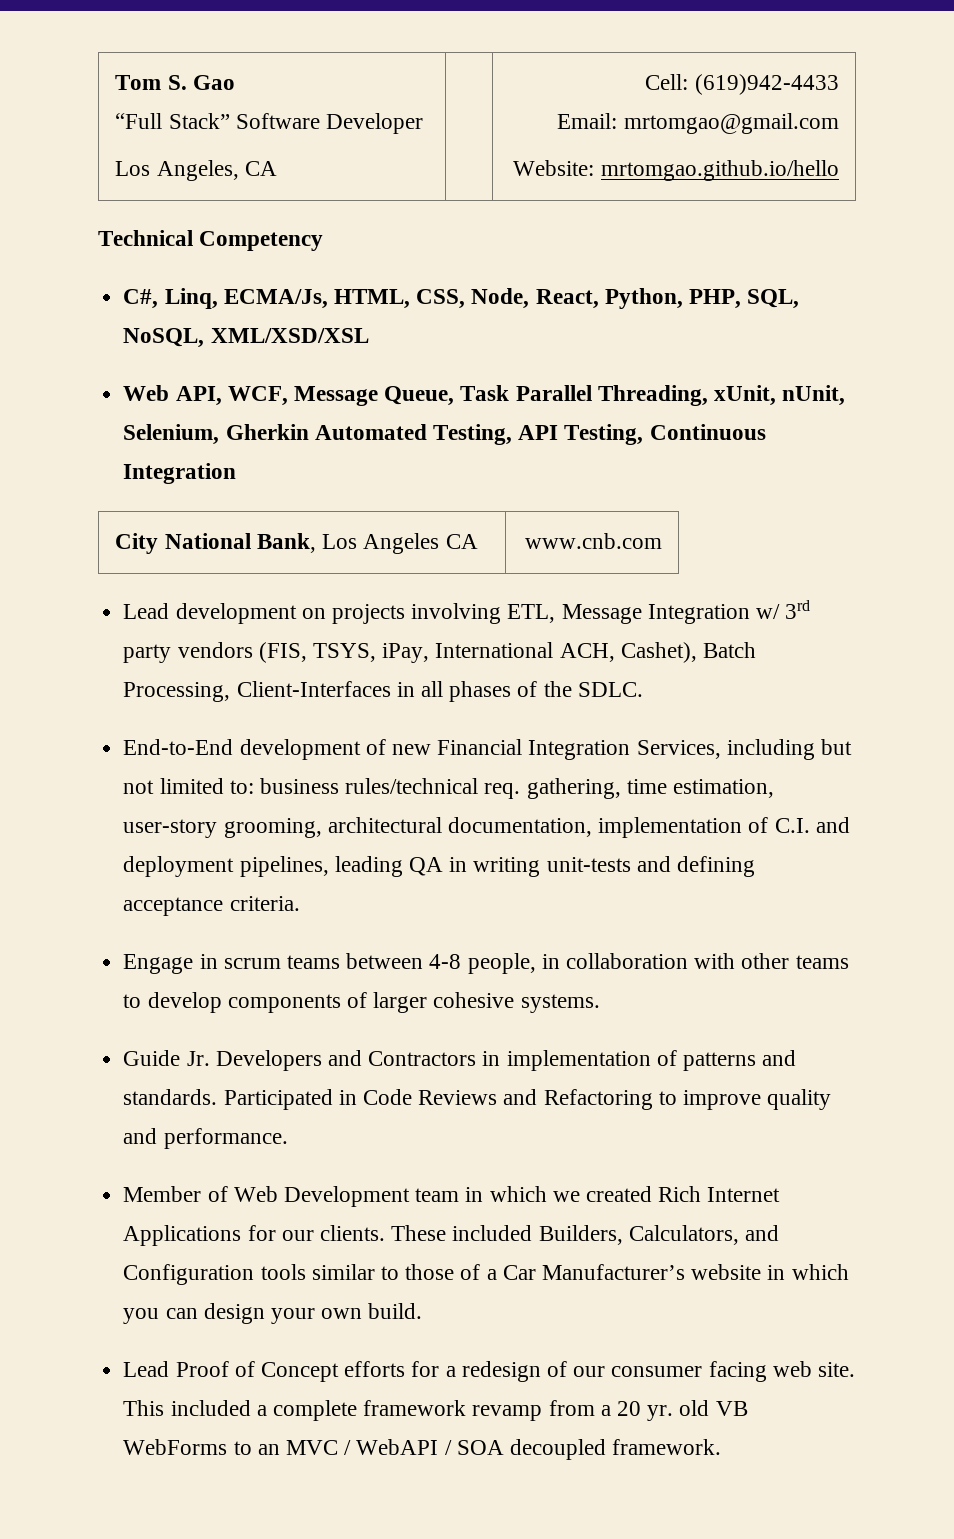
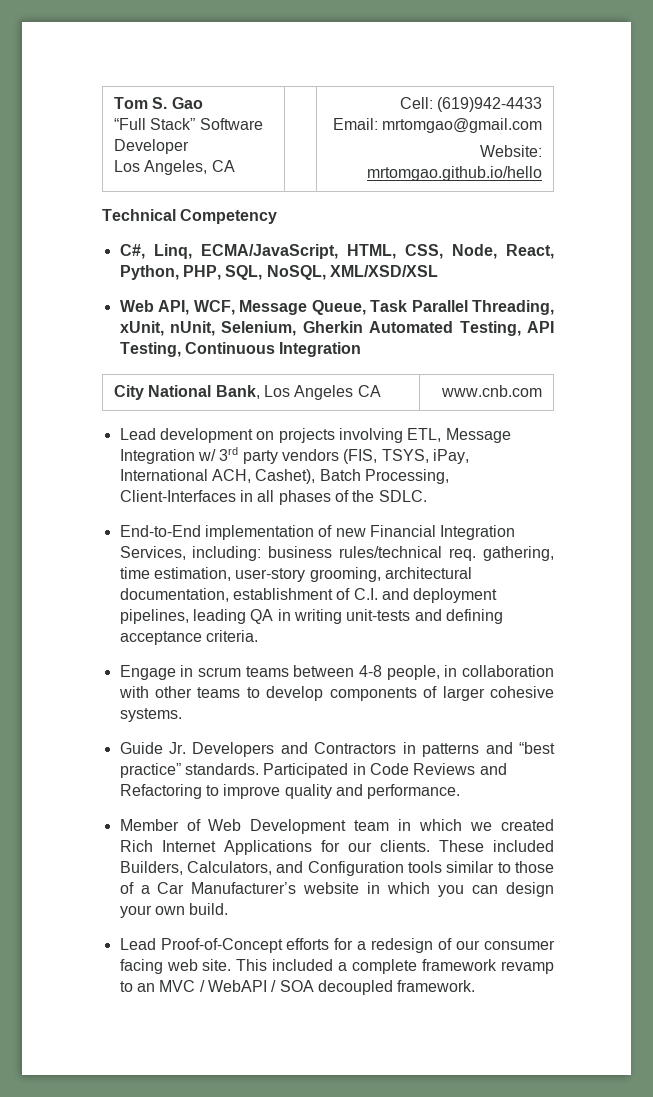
- C#, Linq, ECMA/Js, HTML, CSS, Node, React, Python, PHP, SQL, NoSQL, XML/XSD/XSL
+ C#, Linq, ECMA/JavaScript, HTML, CSS, Node, React, Python, PHP, SQL, NoSQL, XML/XSD/XSL
- End-to-End development of new Financial Integration Services, including but not limited to: business rules/technical req. gathering, time estimation, user-story grooming, architectural documentation, implementation of C.I. and deployment pipelines, leading QA in writing unit-tests and defining acceptance criteria.
+ End-to-End implementation of new Financial Integration Services, including: business rules/technical req. gathering, time estimation, user-story grooming, architectural documentation, establishment of C.I. and deployment pipelines, leading QA in writing unit-tests and defining acceptance criteria.
- Guide Jr. Developers and Contractors in implementation of patterns and standards.
+ Guide Jr. Developers and Contractors in patterns and “best practice” standards.
- Lead Proof of Concept efforts for a redesign of our consumer facing web site.
+ Lead Proof-of-Concept efforts for a redesign of our consumer facing web site.
- This included a complete framework revamp from a 20 yr. old VB WebForms to an MVC / WebAPI / SOA decoupled framework.
+ This included a complete framework revamp to an MVC / WebAPI / SOA decoupled framework.

